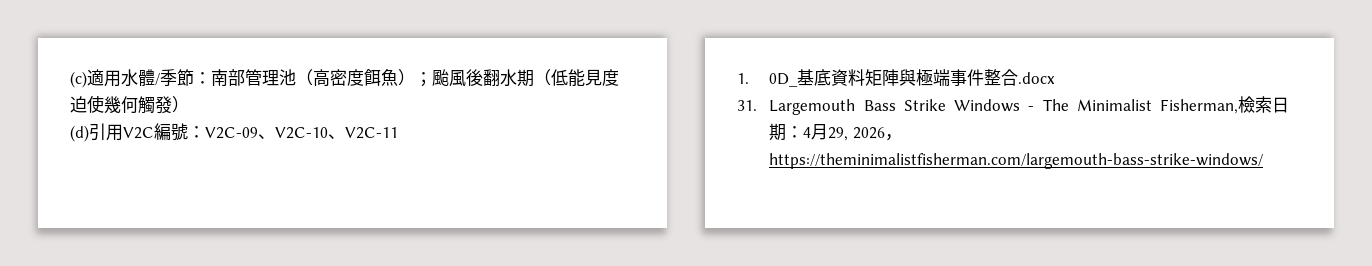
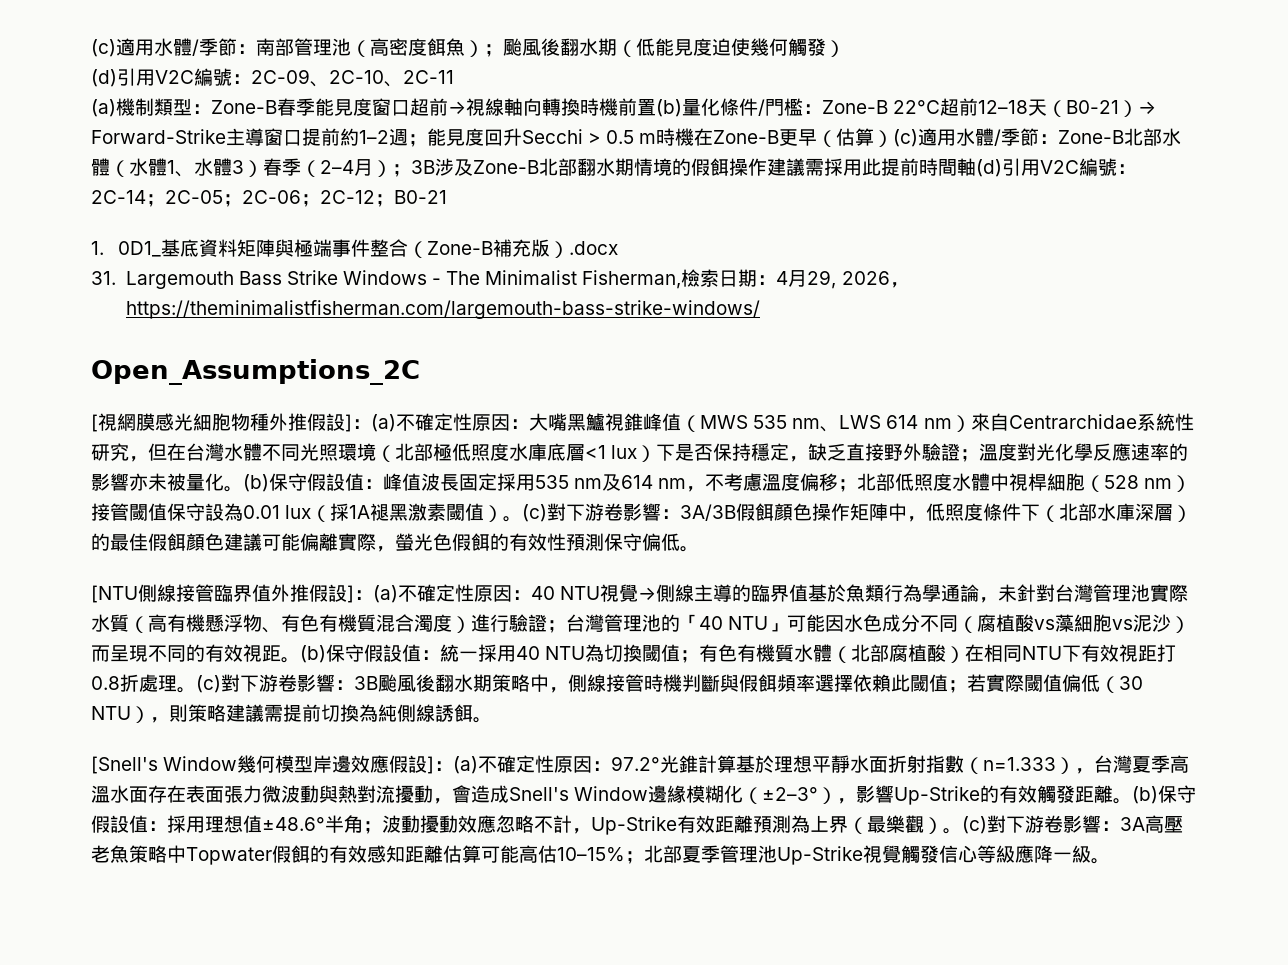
- (d)引用V2C編號：V2C-09、V2C-10、V2C-11
+ (d)引用V2C編號：2C-09、2C-10、2C-11
+ (a)機制類型：Zone-B春季能見度窗口超前→視線軸向轉換時機前置(b)量化條件/門檻：Zone-B 22°C超前12–18天（B0-21）→ Forward-Strike主導窗口提前約1–2週；能見度回升Secchi > 0.5 m時機在Zone-B更早（估算）(c)適用水體/季節：Zone-B北部水體（水體1、水體3）春季（2–4月）；3B涉及Zone-B北部翻水期情境的假餌操作建議需採用此提前時間軸(d)引用V2C編號：2C-14；2C-05；2C-06；2C-12；B0-21
- 1. 0D_基底資料矩陣與極端事件整合.docx
+ 1. 0D1_基底資料矩陣與極端事件整合（Zone-B補充版）.docx
+ Open_Assumptions_2C
+ [視網膜感光細胞物種外推假設]：(a)不確定性原因：大嘴黑鱸視錐峰值（MWS 535 nm、LWS 614 nm）來自Centrarchidae系統性研究，但在台灣水體不同光照環境（北部極低照度水庫底層<1 lux）下是否保持穩定，缺乏直接野外驗證；溫度對光化學反應速率的影響亦未被量化。(b)保守假設值：峰值波長固定採用535 nm及614 nm，不考慮溫度偏移；北部低照度水體中視桿細胞（528 nm）接管閾值保守設為0.01 lux（採1A褪黑激素閾值）。(c)對下游卷影響：3A/3B假餌顏色操作矩陣中，低照度條件下（北部水庫深層）的最佳假餌顏色建議可能偏離實際，螢光色假餌的有效性預測保守偏低。
+ [NTU側線接管臨界值外推假設]：(a)不確定性原因：40 NTU視覺→側線主導的臨界值基於魚類行為學通論，未針對台灣管理池實際水質（高有機懸浮物、有色有機質混合濁度）進行驗證；台灣管理池的「40 NTU」可能因水色成分不同（腐植酸vs藻細胞vs泥沙）而呈現不同的有效視距。(b)保守假設值：統一採用40 NTU為切換閾值；有色有機質水體（北部腐植酸）在相同NTU下有效視距打0.8折處理。(c)對下游卷影響：3B颱風後翻水期策略中，側線接管時機判斷與假餌頻率選擇依賴此閾值；若實際閾值偏低（30 NTU），則策略建議需提前切換為純側線誘餌。
+ [Snell's Window幾何模型岸邊效應假設]：(a)不確定性原因：97.2°光錐計算基於理想平靜水面折射指數（n=1.333），台灣夏季高溫水面存在表面張力微波動與熱對流擾動，會造成Snell's Window邊緣模糊化（±2–3°），影響Up-Strike的有效觸發距離。(b)保守假設值：採用理想值±48.6°半角；波動擾動效應忽略不計，Up-Strike有效距離預測為上界（最樂觀）。(c)對下游卷影響：3A高壓老魚策略中Topwater假餌的有效感知距離估算可能高估10–15%；北部夏季管理池Up-Strike視覺觸發信心等級應降一級。

